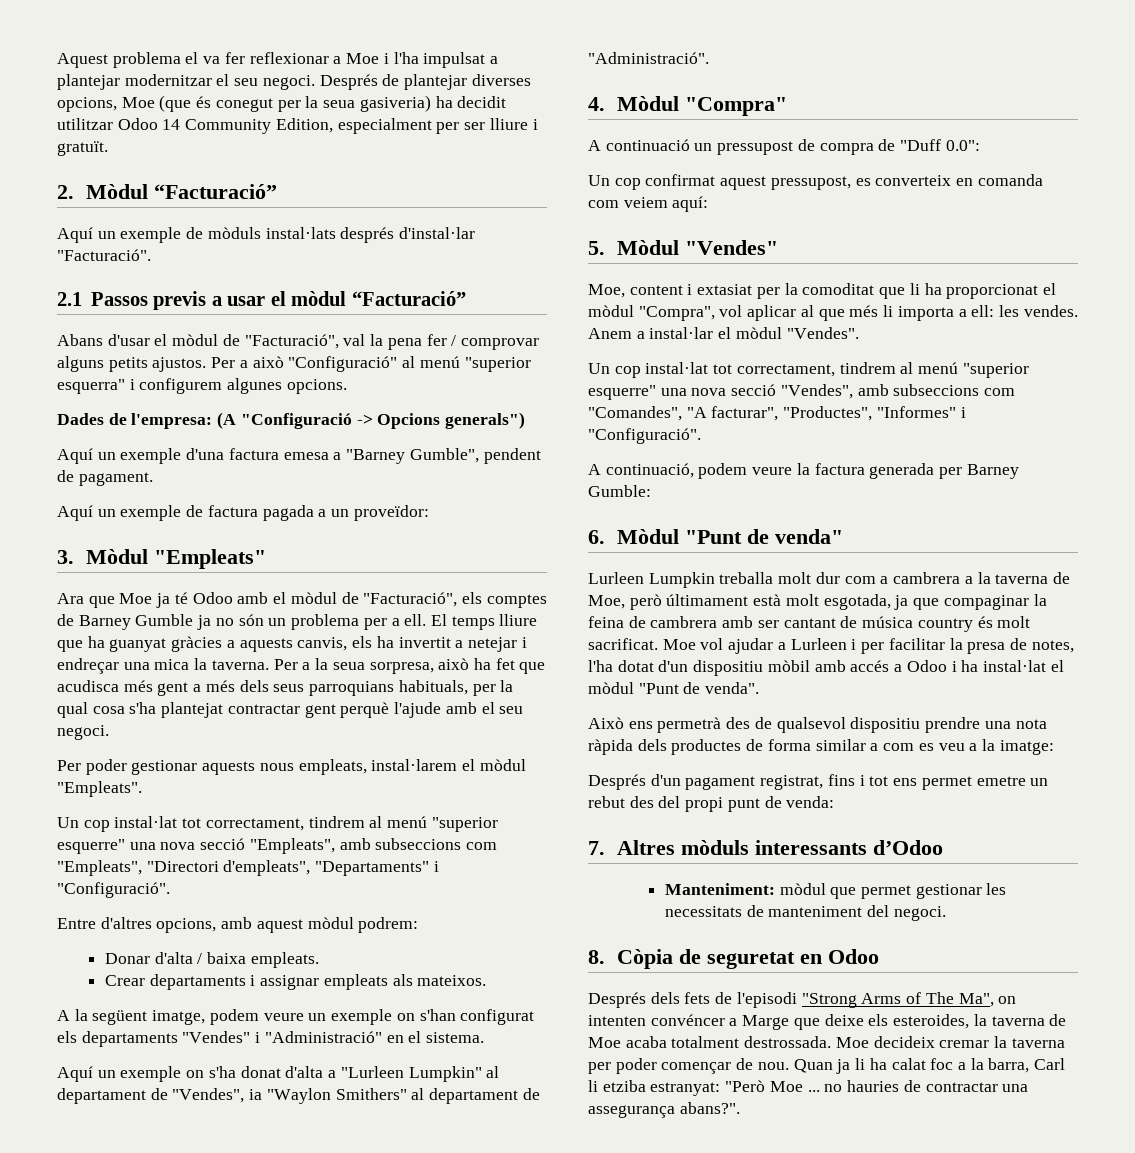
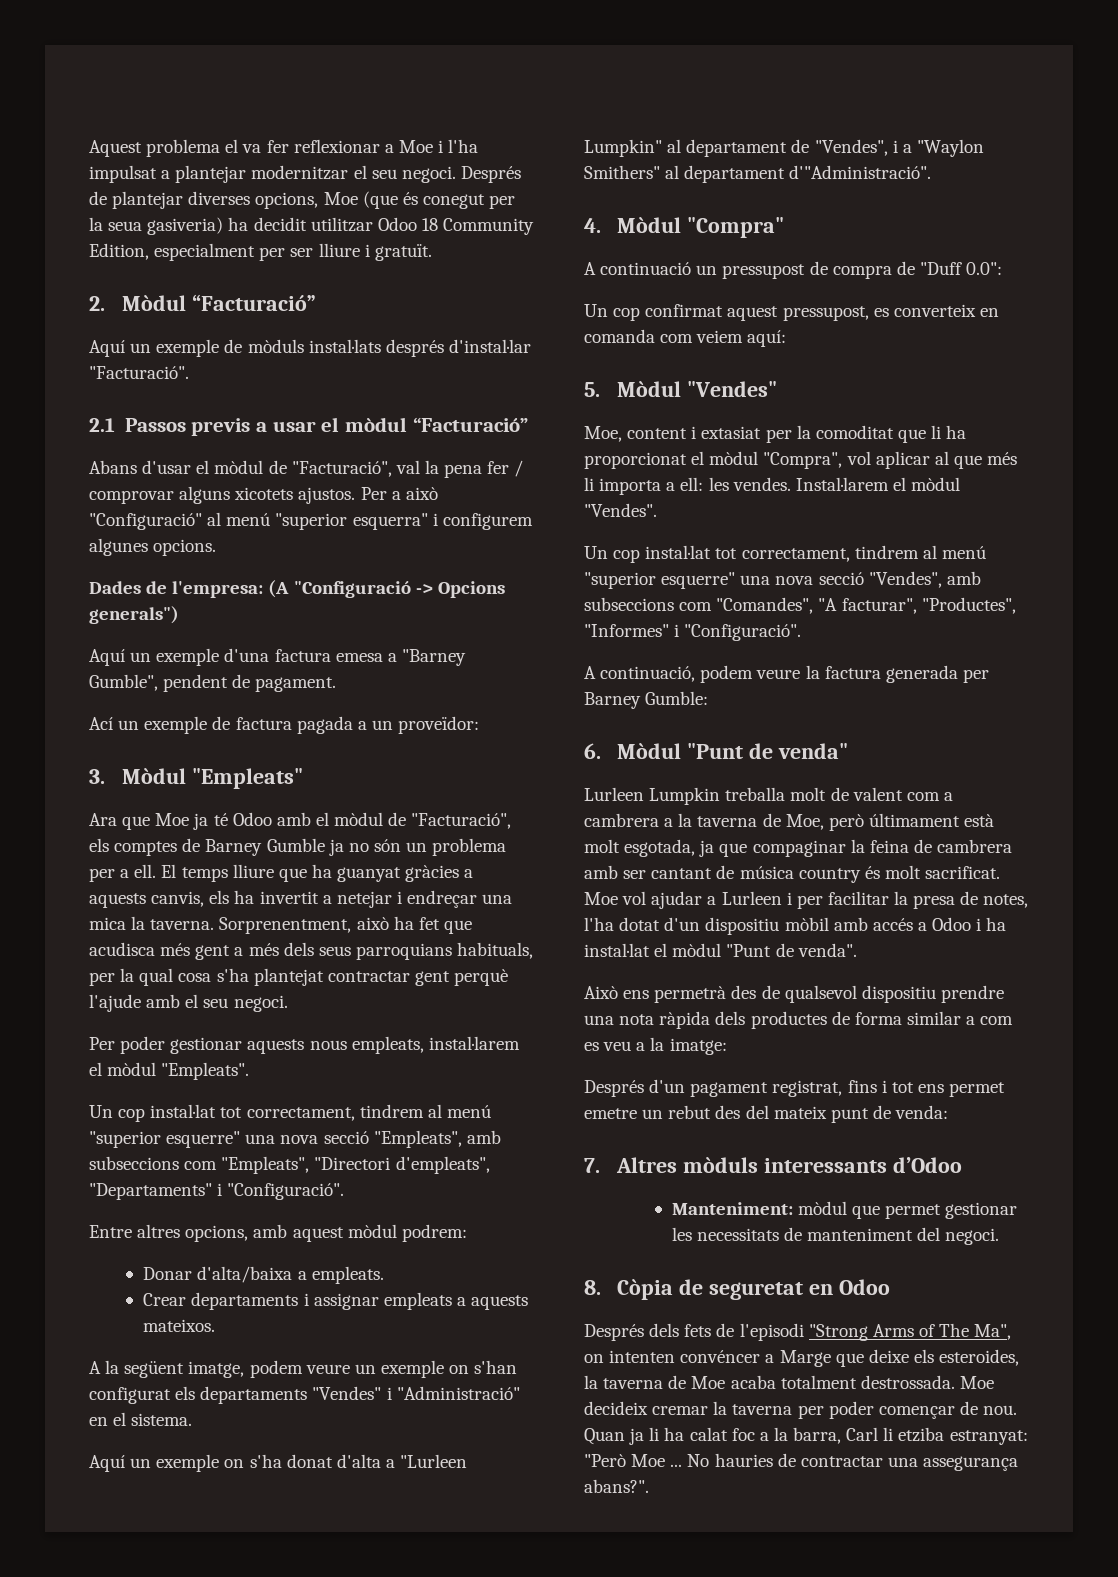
- Després de plantejar diverses opcions, Moe (que és conegut per la seua gasiveria) ha decidit utilitzar Odoo 14 Community Edition, especialment per ser lliure i gratuït.
+ Després de plantejar diverses opcions, Moe (que és conegut per la seua gasiveria) ha decidit utilitzar Odoo 18 Community Edition, especialment per ser lliure i gratuït.
- Abans d'usar el mòdul de "Facturació", val la pena fer / comprovar alguns petits ajustos.
+ Abans d'usar el mòdul de "Facturació", val la pena fer / comprovar alguns xicotets ajustos.
- Aquí un exemple de factura pagada a un proveïdor:
+ Ací un exemple de factura pagada a un proveïdor:
- Per a la seua sorpresa, això ha fet que acudisca més gent a més dels seus parroquians habituals, per la qual cosa s'ha plantejat contractar gent perquè l'ajude amb el seu negoci.
+ Sorprenentment, això ha fet que acudisca més gent a més dels seus parroquians habituals, per la qual cosa s'ha plantejat contractar gent perquè l'ajude amb el seu negoci.
- Entre d'altres opcions, amb aquest mòdul podrem:
+ Entre altres opcions, amb aquest mòdul podrem:
- Donar d'alta / baixa empleats.
+ Donar d'alta/baixa a empleats.
- Crear departaments i assignar empleats als mateixos.
+ Crear departaments i assignar empleats a aquests mateixos.
- Aquí un exemple on s'ha donat d'alta a "Lurleen Lumpkin" al departament de "Vendes", ia "Waylon Smithers" al departament de "Administració".
+ Aquí un exemple on s'ha donat d'alta a "Lurleen Lumpkin" al departament de "Vendes", i a "Waylon Smithers" al departament d'"Administració".
- Anem a instal·lar el mòdul "Vendes".
+ Instal·larem el mòdul "Vendes".
- Lurleen Lumpkin treballa molt dur com a cambrera a la taverna de Moe, però últimament està molt esgotada, ja que compaginar la feina de cambrera amb ser cantant de música country és molt sacrificat.
+ Lurleen Lumpkin treballa molt de valent com a cambrera a la taverna de Moe, però últimament està molt esgotada, ja que compaginar la feina de cambrera amb ser cantant de música country és molt sacrificat.
- Després d'un pagament registrat, fins i tot ens permet emetre un rebut des del propi punt de venda:
+ Després d'un pagament registrat, fins i tot ens permet emetre un rebut des del mateix punt de venda:
- Quan ja li ha calat foc a la barra, Carl li etziba estranyat: "Però Moe ... no hauries de contractar una assegurança abans?".
+ Quan ja li ha calat foc a la barra, Carl li etziba estranyat: "Però Moe ... No hauries de contractar una assegurança abans?".

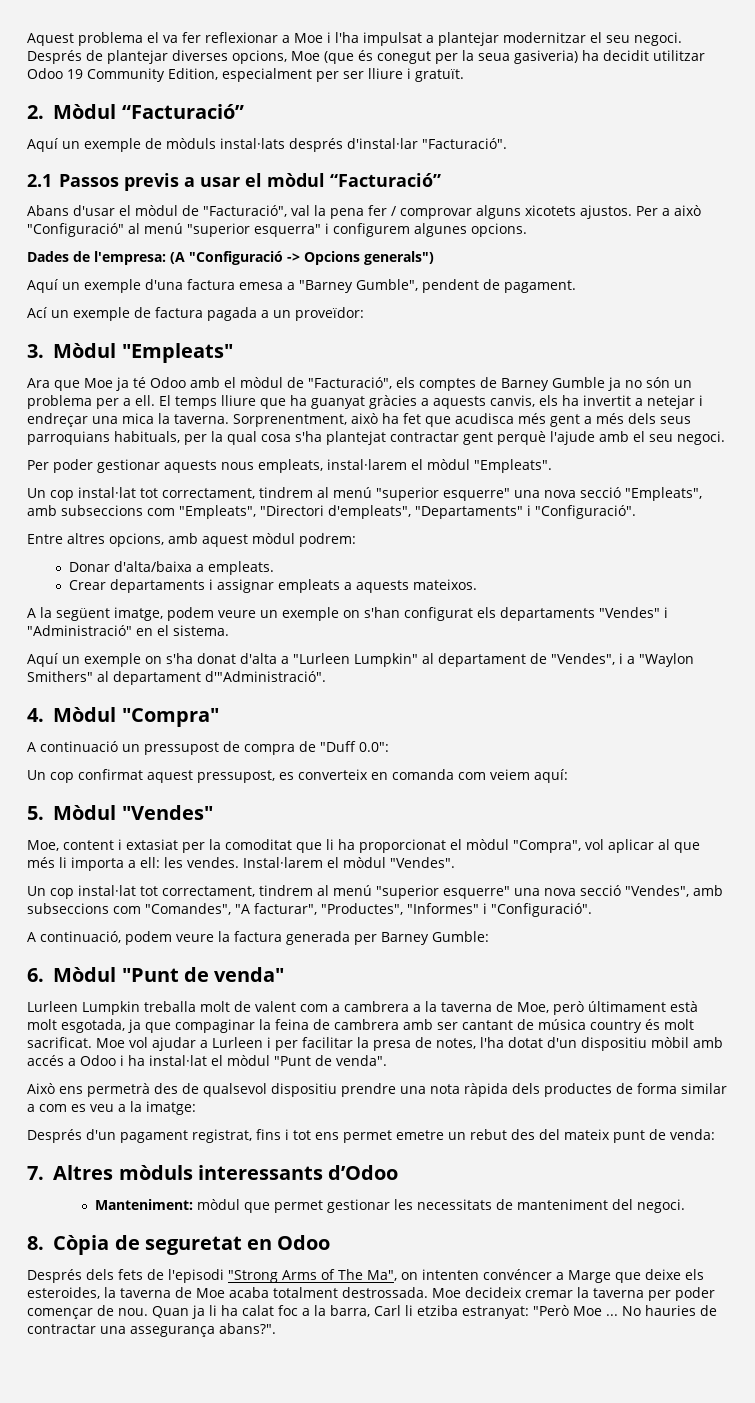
- Després de plantejar diverses opcions, Moe (que és conegut per la seua gasiveria) ha decidit utilitzar Odoo 18 Community Edition, especialment per ser lliure i gratuït.
+ Després de plantejar diverses opcions, Moe (que és conegut per la seua gasiveria) ha decidit utilitzar Odoo 19 Community Edition, especialment per ser lliure i gratuït.

